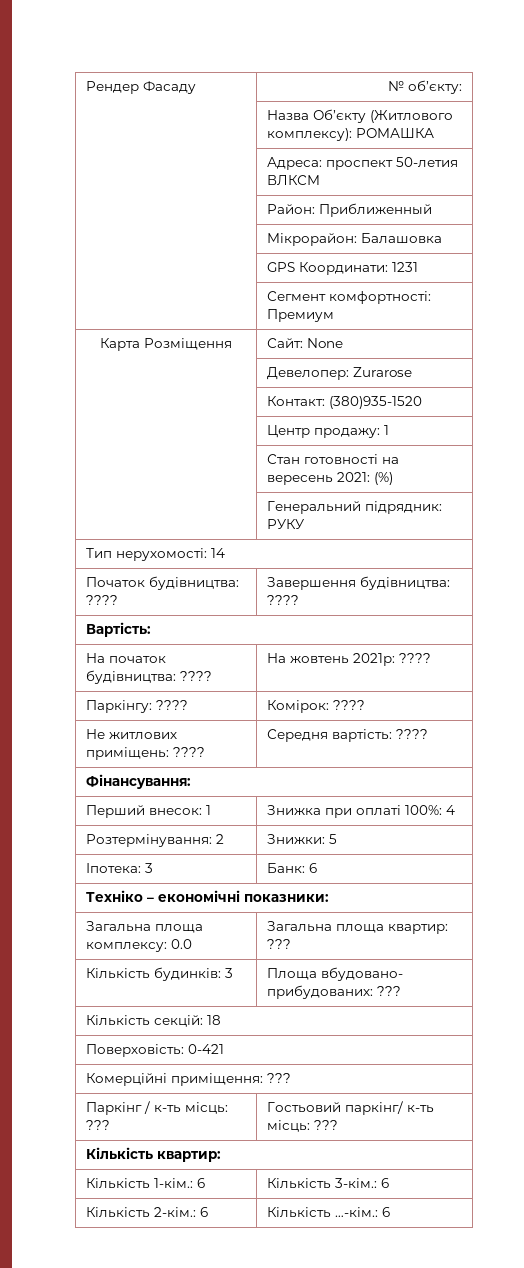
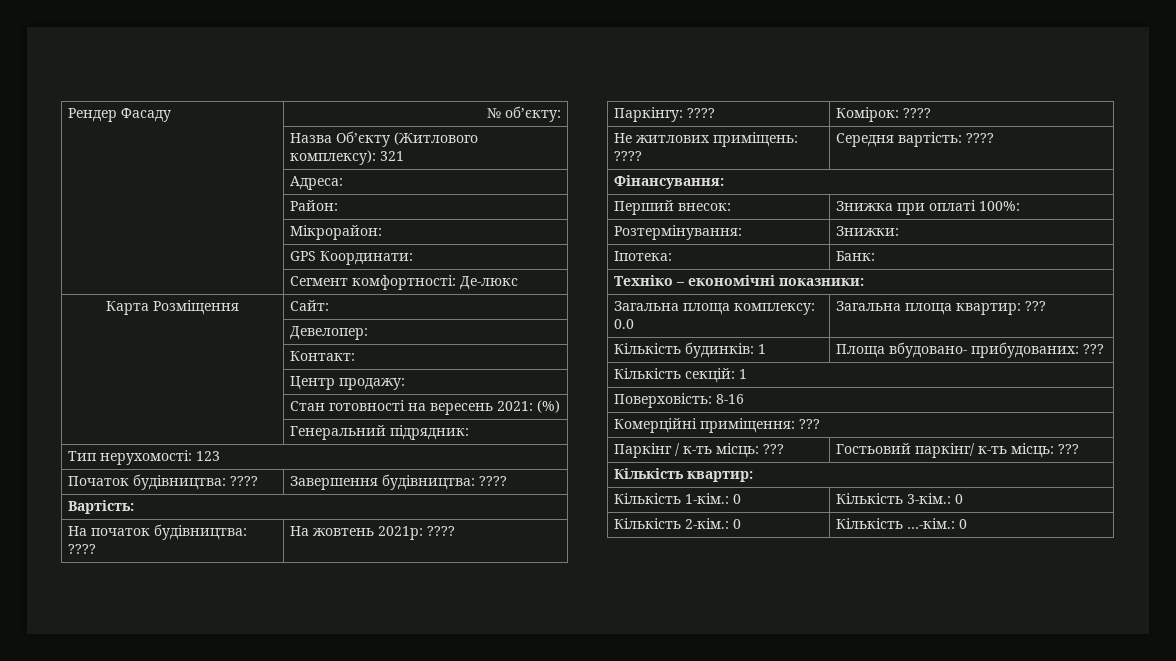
- | Назва Об’єкту (Житлового комплексу): РОМАШКА
+ | Назва Об’єкту (Житлового комплексу): 321
- | Адреса: проспект 50-летия ВЛКСМ
+ | Адреса:
- | Район: Приближенный
+ | Район:
- | Мікрорайон: Балашовка
+ | Мікрорайон:
- | GPS Координати: 1231
+ | GPS Координати:
- | Сегмент комфортності: Премиум
+ | Сегмент комфортності: Де-люкс
- Карта Розміщення | Сайт: None
+ Карта Розміщення | Сайт:
- | Девелопер: Zurarose
+ | Девелопер:
- | Контакт: (380)935-1520
+ | Контакт:
- | Центр продажу: 1
+ | Центр продажу:
- | Генеральний підрядник: РУКУ
+ | Генеральний підрядник:
- Тип нерухомості: 14
+ Тип нерухомості: 123
- Перший внесок: 1 | Знижка при оплаті 100%: 4
+ Перший внесок: | Знижка при оплаті 100%:
- Розтермінування: 2 | Знижки: 5
+ Розтермінування: | Знижки:
- Іпотека: 3 | Банк: 6
+ Іпотека: | Банк:
- Кількість будинків: 3 | Площа вбудовано- прибудованих: ???
+ Кількість будинків: 1 | Площа вбудовано- прибудованих: ???
- Кількість секцій: 18
+ Кількість секцій: 1
- Поверховість: 0-421
+ Поверховість: 8-16
- Кількість 1-кім.: 6 | Кількість 3-кім.: 6
+ Кількість 1-кім.: 0 | Кількість 3-кім.: 0
- Кількість 2-кім.: 6 | Кількість …-кім.: 6
+ Кількість 2-кім.: 0 | Кількість …-кім.: 0

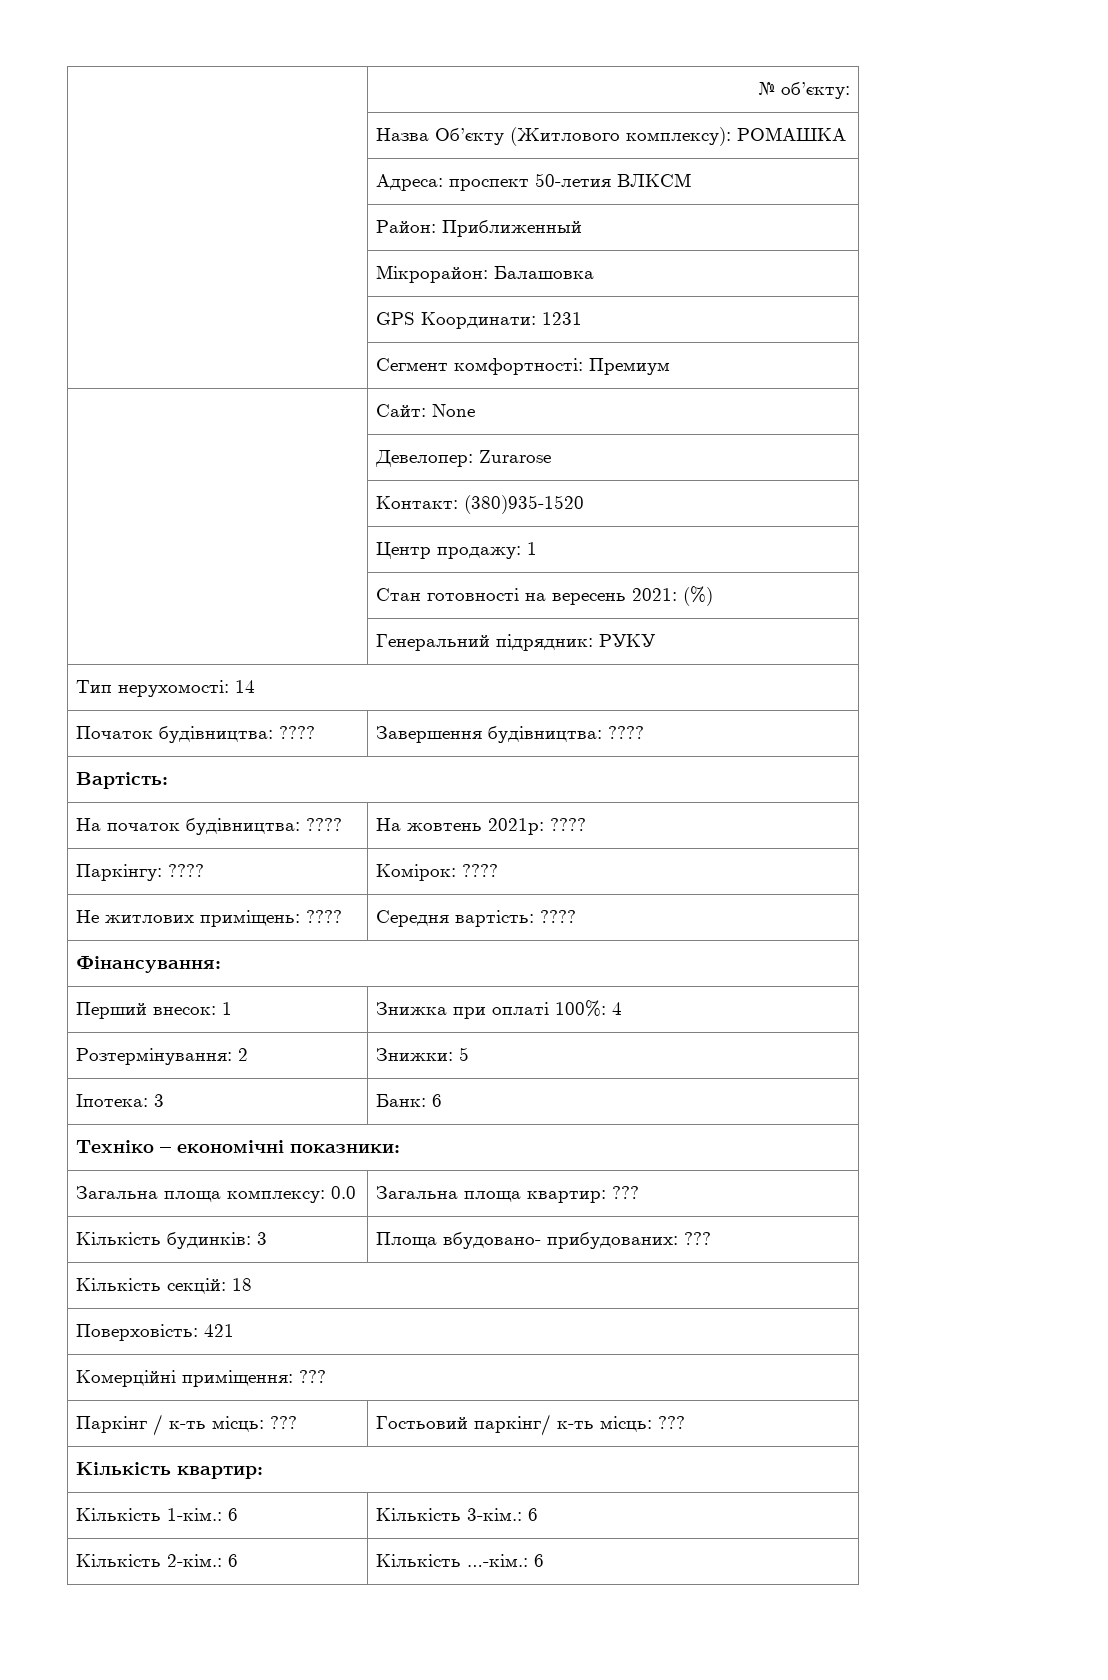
- Рендер Фасаду | № об’єкту:
+ | № об’єкту:
- | Назва Об’єкту (Житлового комплексу): 321
+ | Назва Об’єкту (Житлового комплексу): РОМАШКА
- | Адреса:
+ | Адреса: проспект 50-летия ВЛКСМ
- | Район:
+ | Район: Приближенный
- | Мікрорайон:
+ | Мікрорайон: Балашовка
- | GPS Координати:
+ | GPS Координати: 1231
- | Сегмент комфортності: Де-люкс
- Карта Розміщення | Сайт:
+ | Сегмент комфортності: Премиум
+ | Сайт: None
- | Девелопер:
+ | Девелопер: Zurarose
- | Контакт:
+ | Контакт: (380)935-1520
- | Центр продажу:
+ | Центр продажу: 1
- | Генеральний підрядник:
+ | Генеральний підрядник: РУКУ
- Тип нерухомості: 123
+ Тип нерухомості: 14
- Перший внесок: | Знижка при оплаті 100%:
+ Перший внесок: 1 | Знижка при оплаті 100%: 4
- Розтермінування: | Знижки:
+ Розтермінування: 2 | Знижки: 5
- Іпотека: | Банк:
+ Іпотека: 3 | Банк: 6
- Кількість будинків: 1 | Площа вбудовано- прибудованих: ???
+ Кількість будинків: 3 | Площа вбудовано- прибудованих: ???
- Кількість секцій: 1
+ Кількість секцій: 18
- Поверховість: 8-16
+ Поверховість: 421
- Кількість 1-кім.: 0 | Кількість 3-кім.: 0
+ Кількість 1-кім.: 6 | Кількість 3-кім.: 6
- Кількість 2-кім.: 0 | Кількість …-кім.: 0
+ Кількість 2-кім.: 6 | Кількість …-кім.: 6

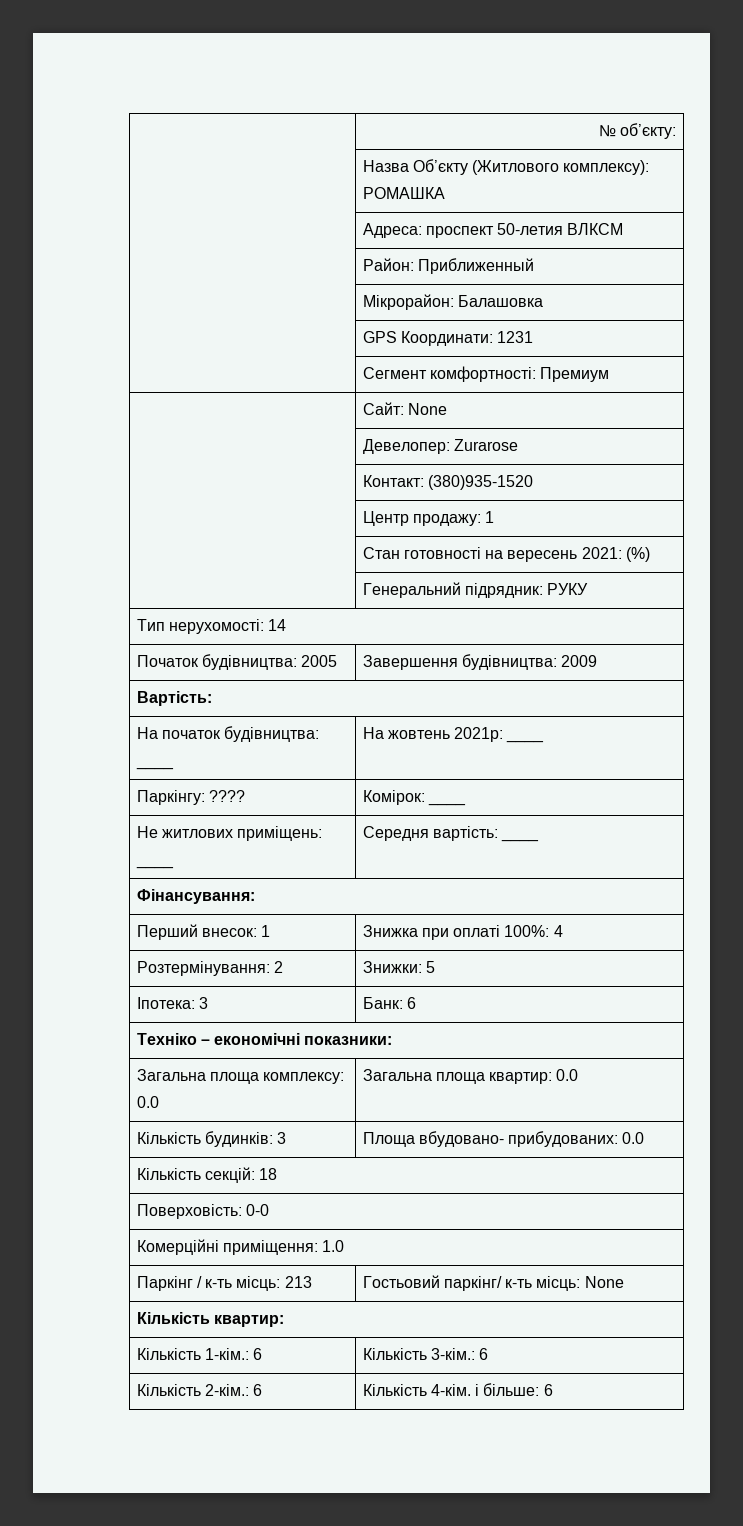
- Початок будівництва: ???? | Завершення будівництва: ????
+ Початок будівництва: 2005 | Завершення будівництва: 2009
- На початок будівництва: ???? | На жовтень 2021р: ????
+ На початок будівництва: ____ | На жовтень 2021р: ____
- Паркінгу: ???? | Комірок: ????
+ Паркінгу: ???? | Комірок: ____
- Не житлових приміщень: ???? | Середня вартість: ????
+ Не житлових приміщень: ____ | Середня вартість: ____
- Загальна площа комплексу: 0.0 | Загальна площа квартир: ???
+ Загальна площа комплексу: 0.0 | Загальна площа квартир: 0.0
- Кількість будинків: 3 | Площа вбудовано- прибудованих: ???
+ Кількість будинків: 3 | Площа вбудовано- прибудованих: 0.0
- Поверховість: 421
+ Поверховість: 0-0
- Комерційні приміщення: ???
+ Комерційні приміщення: 1.0
- Паркінг / к-ть місць: ??? | Гостьовий паркінг/ к-ть місць: ???
+ Паркінг / к-ть місць: 213 | Гостьовий паркінг/ к-ть місць: None
- Кількість 2-кім.: 6 | Кількість …-кім.: 6
+ Кількість 2-кім.: 6 | Кількість 4-кім. і більше: 6

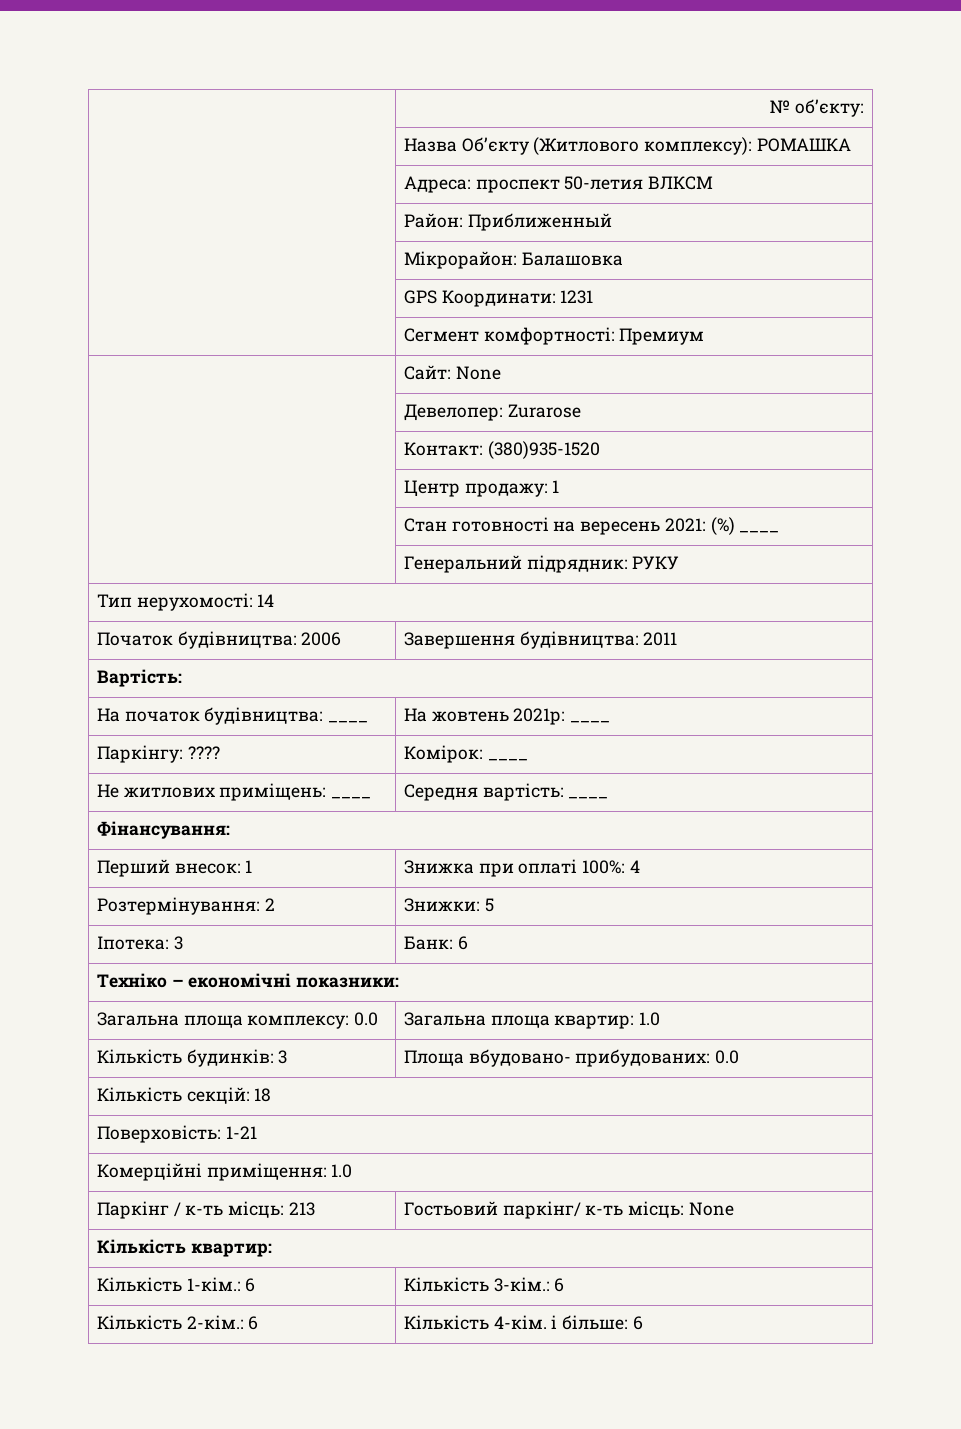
- | Стан готовності на вересень 2021: (%)
+ | Стан готовності на вересень 2021: (%) ____
- Початок будівництва: 2005 | Завершення будівництва: 2009
+ Початок будівництва: 2006 | Завершення будівництва: 2011
- Загальна площа комплексу: 0.0 | Загальна площа квартир: 0.0
+ Загальна площа комплексу: 0.0 | Загальна площа квартир: 1.0
- Поверховість: 0-0
+ Поверховість: 1-21

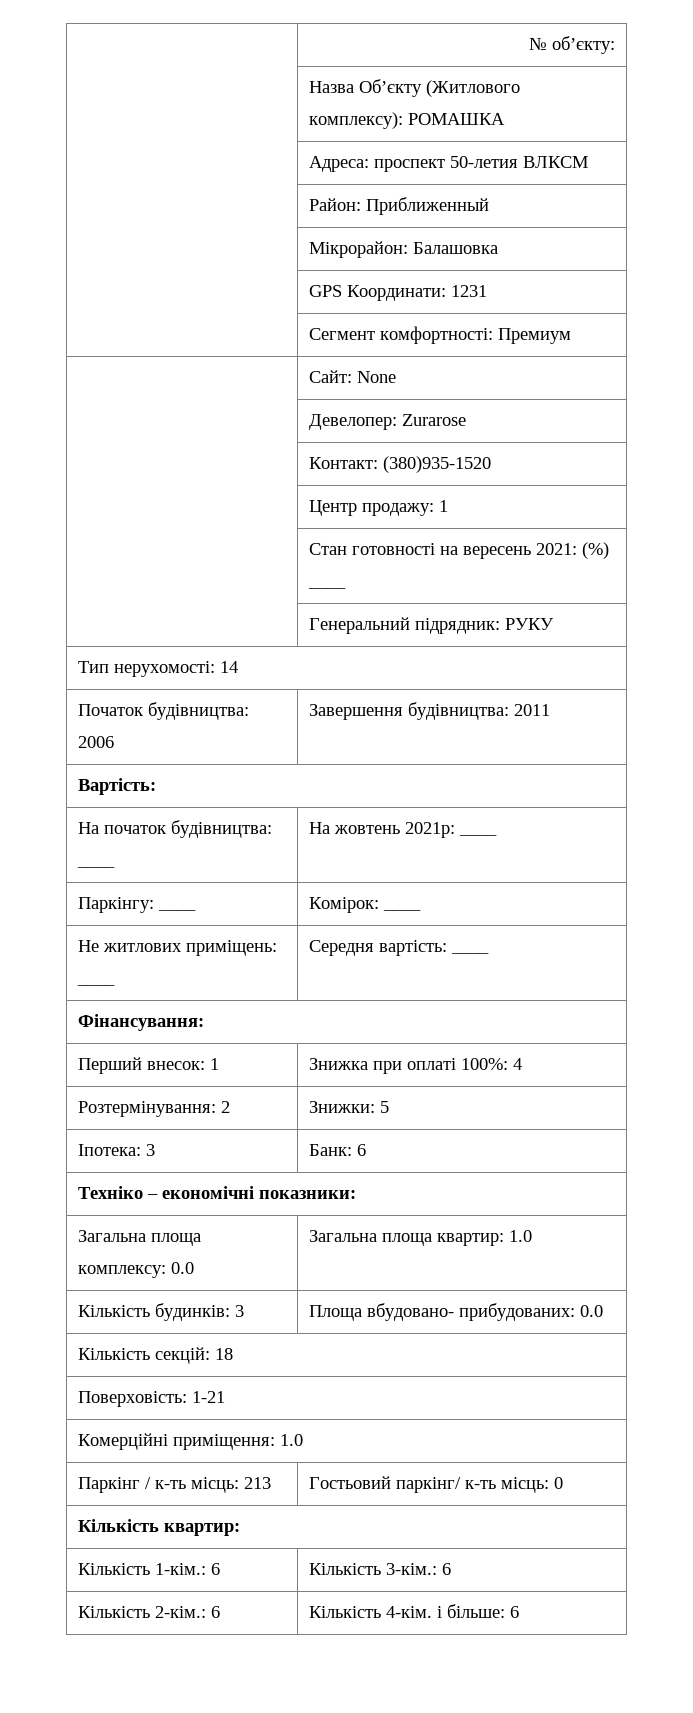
- Паркінгу: ???? | Комірок: ____
+ Паркінгу: ____ | Комірок: ____
- Паркінг / к-ть місць: 213 | Гостьовий паркінг/ к-ть місць: None
+ Паркінг / к-ть місць: 213 | Гостьовий паркінг/ к-ть місць: 0

